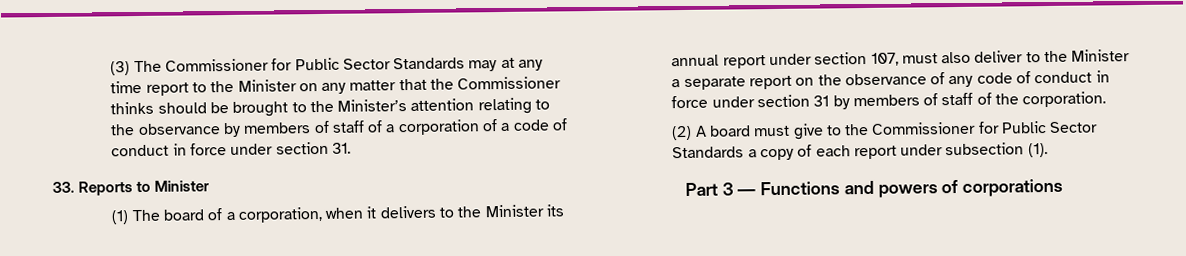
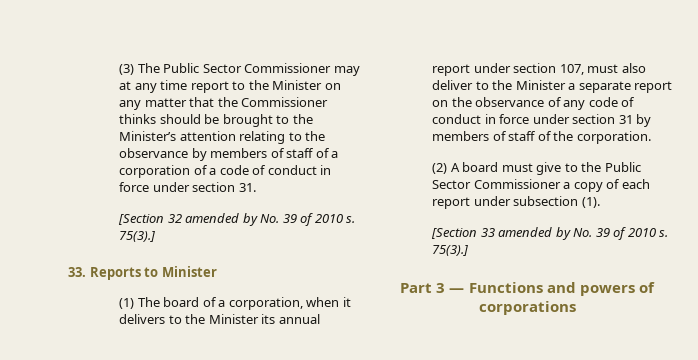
- (3) The Commissioner for Public Sector Standards may at any time report to the Minister on any matter that the Commissioner thinks should be brought to the Minister’s attention relating to the observance by members of staff of a corporation of a code of conduct in force under section 31.
+ (3) The Public Sector Commissioner may at any time report to the Minister on any matter that the Commissioner thinks should be brought to the Minister’s attention relating to the observance by members of staff of a corporation of a code of conduct in force under section 31.
+ [Section 32 amended by No. 39 of 2010 s. 75(3).]
- (2) A board must give to the Commissioner for Public Sector Standards a copy of each report under subsection (1).
+ (2) A board must give to the Public Sector Commissioner a copy of each report under subsection (1).
+ [Section 33 amended by No. 39 of 2010 s. 75(3).]

